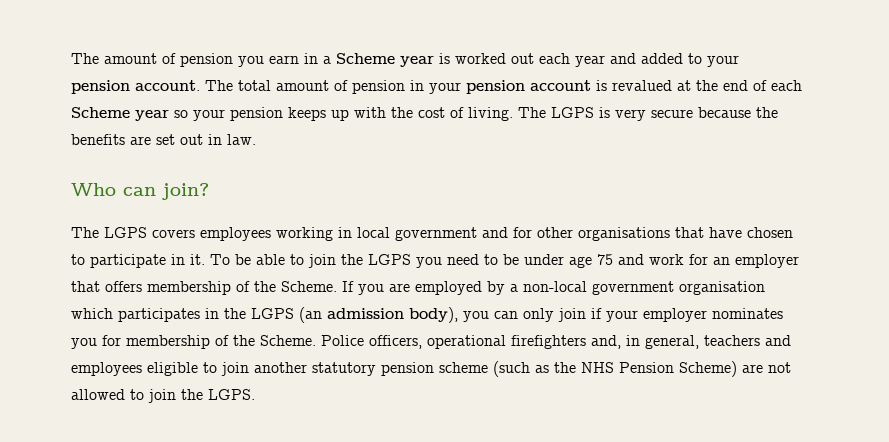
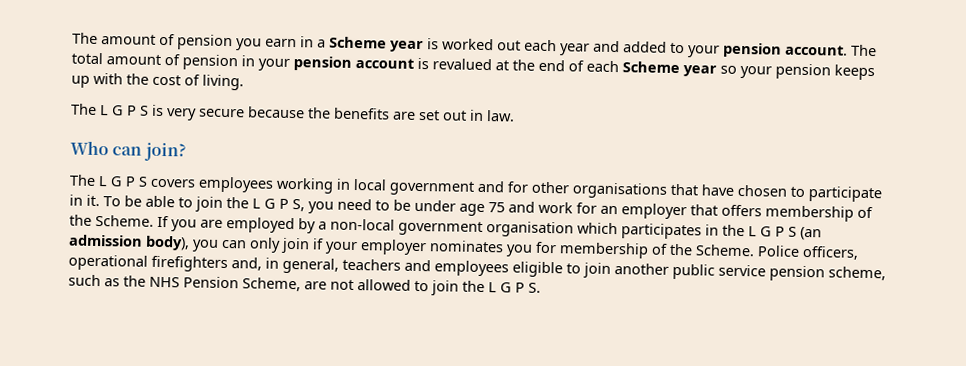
- The total amount of pension in your pension account is revalued at the end of each Scheme year so your pension keeps up with the cost of living. The LGPS is very secure because the benefits are set out in law.
+ The total amount of pension in your pension account is revalued at the end of each Scheme year so your pension keeps up with the cost of living.
+ The L G P S is very secure because the benefits are set out in law.
- The LGPS covers employees working in local government and for other organisations that have chosen to participate in it.
+ The L G P S covers employees working in local government and for other organisations that have chosen to participate in it.
- To be able to join the LGPS you need to be under age 75 and work for an employer that offers membership of the Scheme.
+ To be able to join the L G P S, you need to be under age 75 and work for an employer that offers membership of the Scheme.
- If you are employed by a non-local government organisation which participates in the LGPS (an admission body), you can only join if your employer nominates you for membership of the Scheme.
+ If you are employed by a non-local government organisation which participates in the L G P S (an admission body), you can only join if your employer nominates you for membership of the Scheme.
- Police officers, operational firefighters and, in general, teachers and employees eligible to join another statutory pension scheme (such as the NHS Pension Scheme) are not allowed to join the LGPS.
+ Police officers, operational firefighters and, in general, teachers and employees eligible to join another public service pension scheme, such as the NHS Pension Scheme, are not allowed to join the L G P S.

